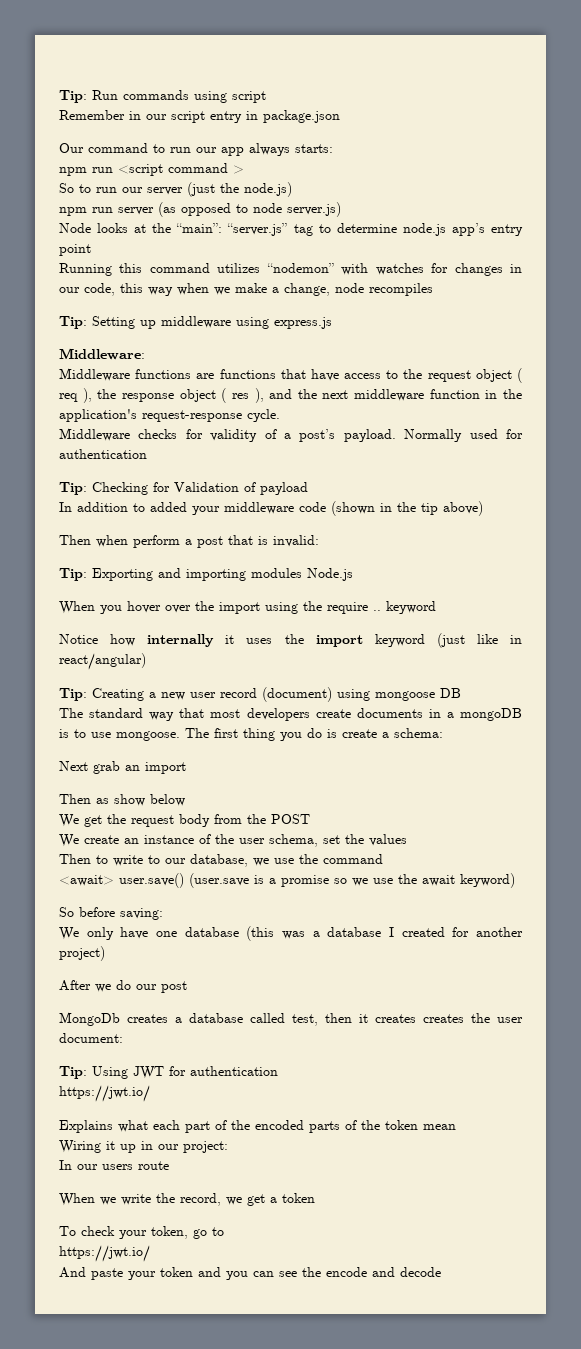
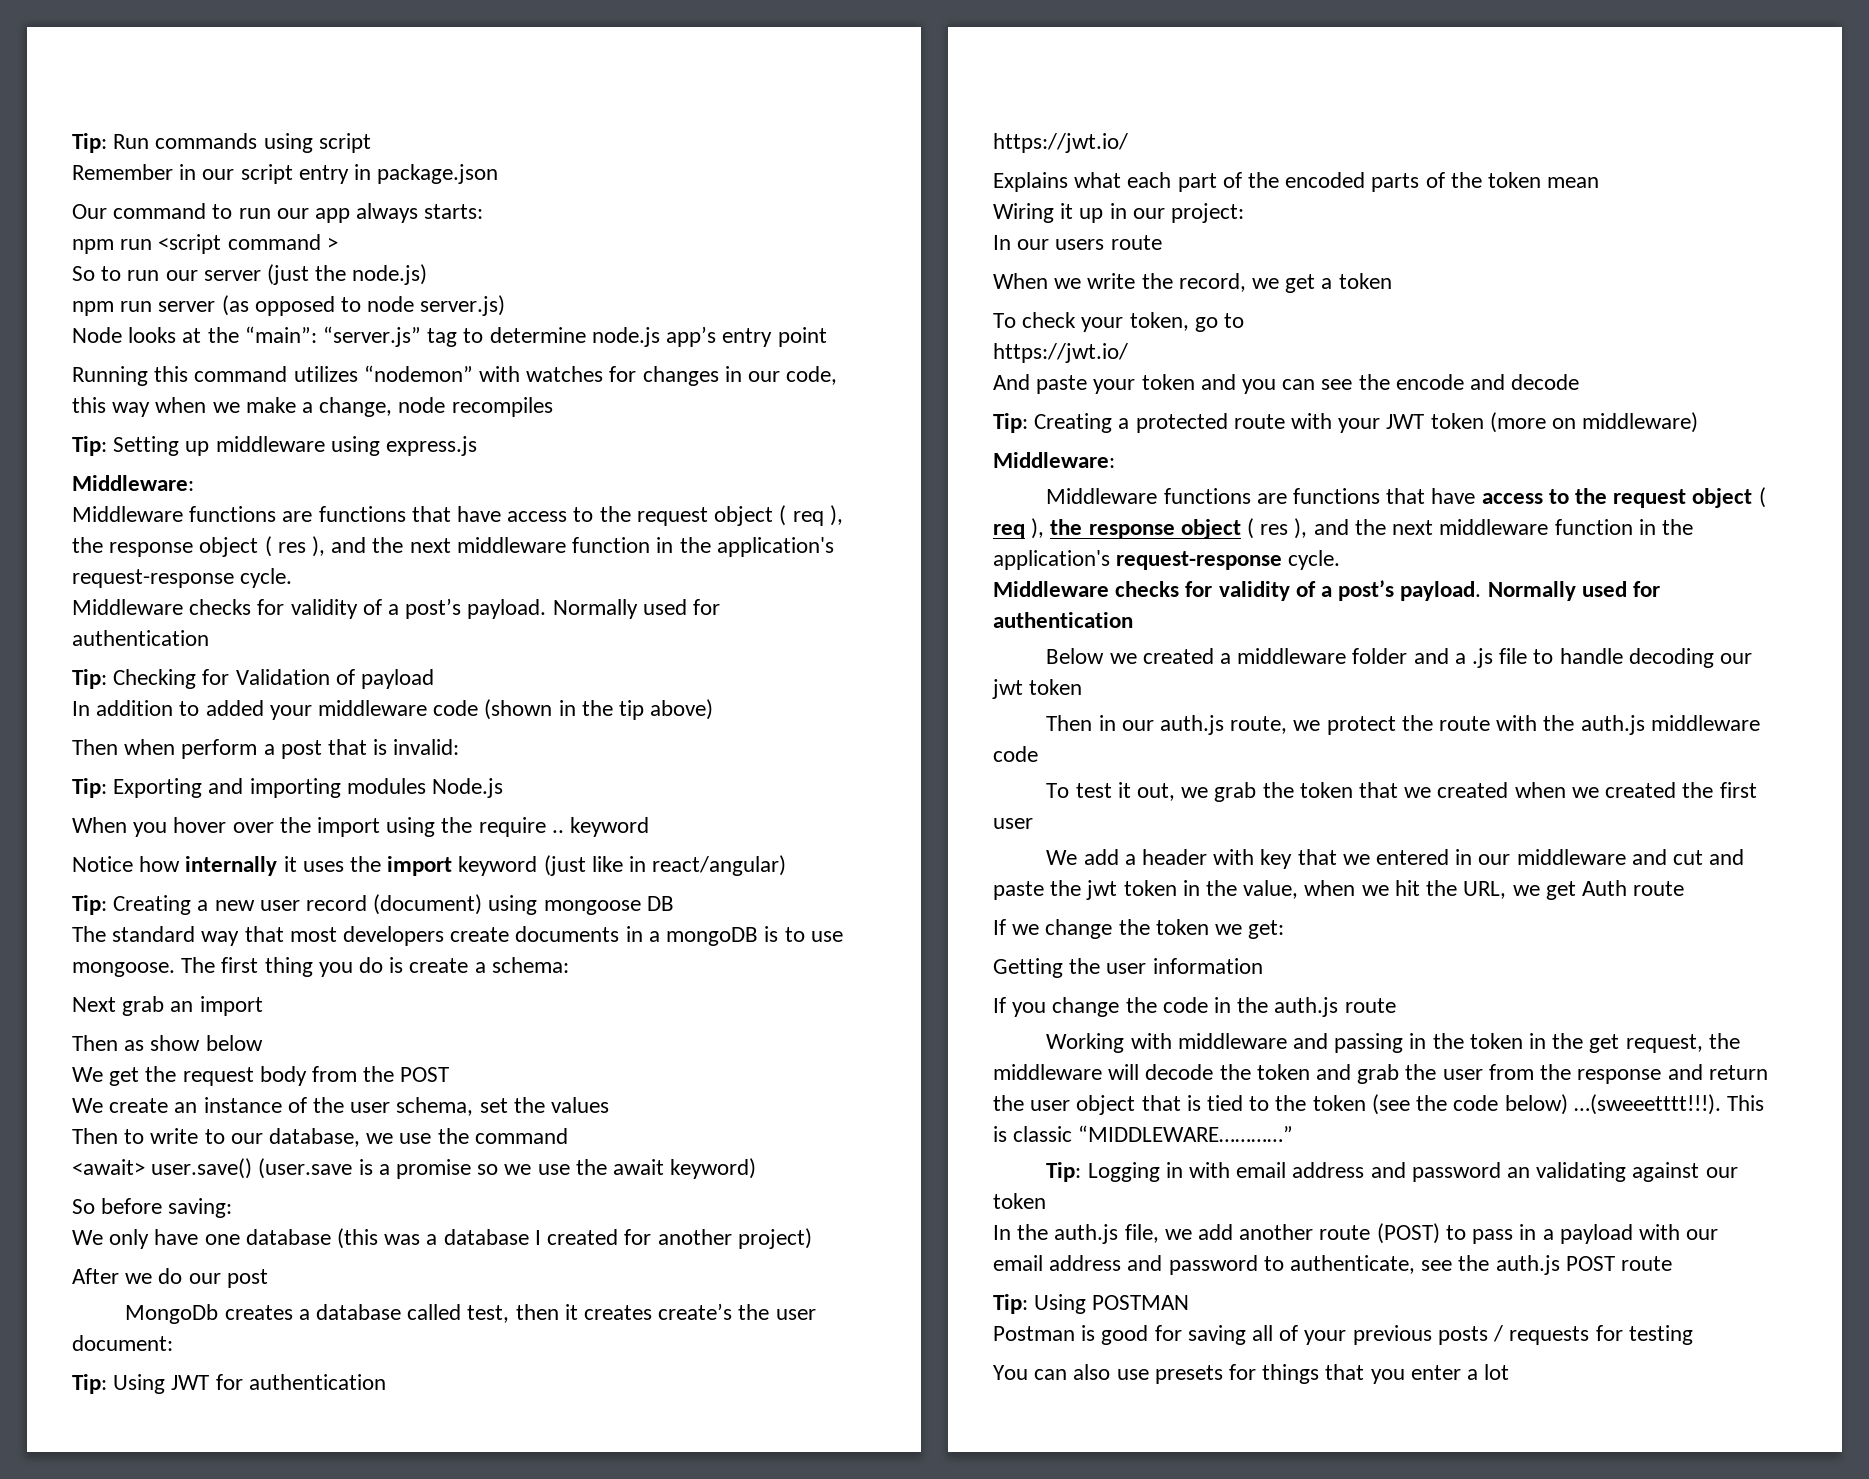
- MongoDb creates a database called test, then it creates creates the user document:
+ MongoDb creates a database called test, then it creates create’s the user document:
+ Tip: Creating a protected route with your JWT token (more on middleware)
+ Middleware:
+ Middleware functions are functions that have access to the request object ( req ), the response object ( res ), and the next middleware function in the application's request-response cycle.
+ Middleware checks for validity of a post’s payload. Normally used for authentication
+ Below we created a middleware folder and a .js file to handle decoding our jwt token
+ Then in our auth.js route, we protect the route with the auth.js middleware code
+ To test it out, we grab the token that we created when we created the first user
+ We add a header with key that we entered in our middleware and cut and paste the jwt token in the value, when we hit the URL, we get Auth route
+ If we change the token we get:
+ Getting the user information
+ If you change the code in the auth.js route
+ Working with middleware and passing in the token in the get request, the middleware will decode the token and grab the user from the response and return the user object that is tied to the token (see the code below) …(sweeetttt!!!). This is classic “MIDDLEWARE…………”
+ Tip: Logging in with email address and password an validating against our token
+ In the auth.js file, we add another route (POST) to pass in a payload with our email address and password to authenticate, see the auth.js POST route
+ Tip: Using POSTMAN
+ Postman is good for saving all of your previous posts / requests for testing
+ You can also use presets for things that you enter a lot

